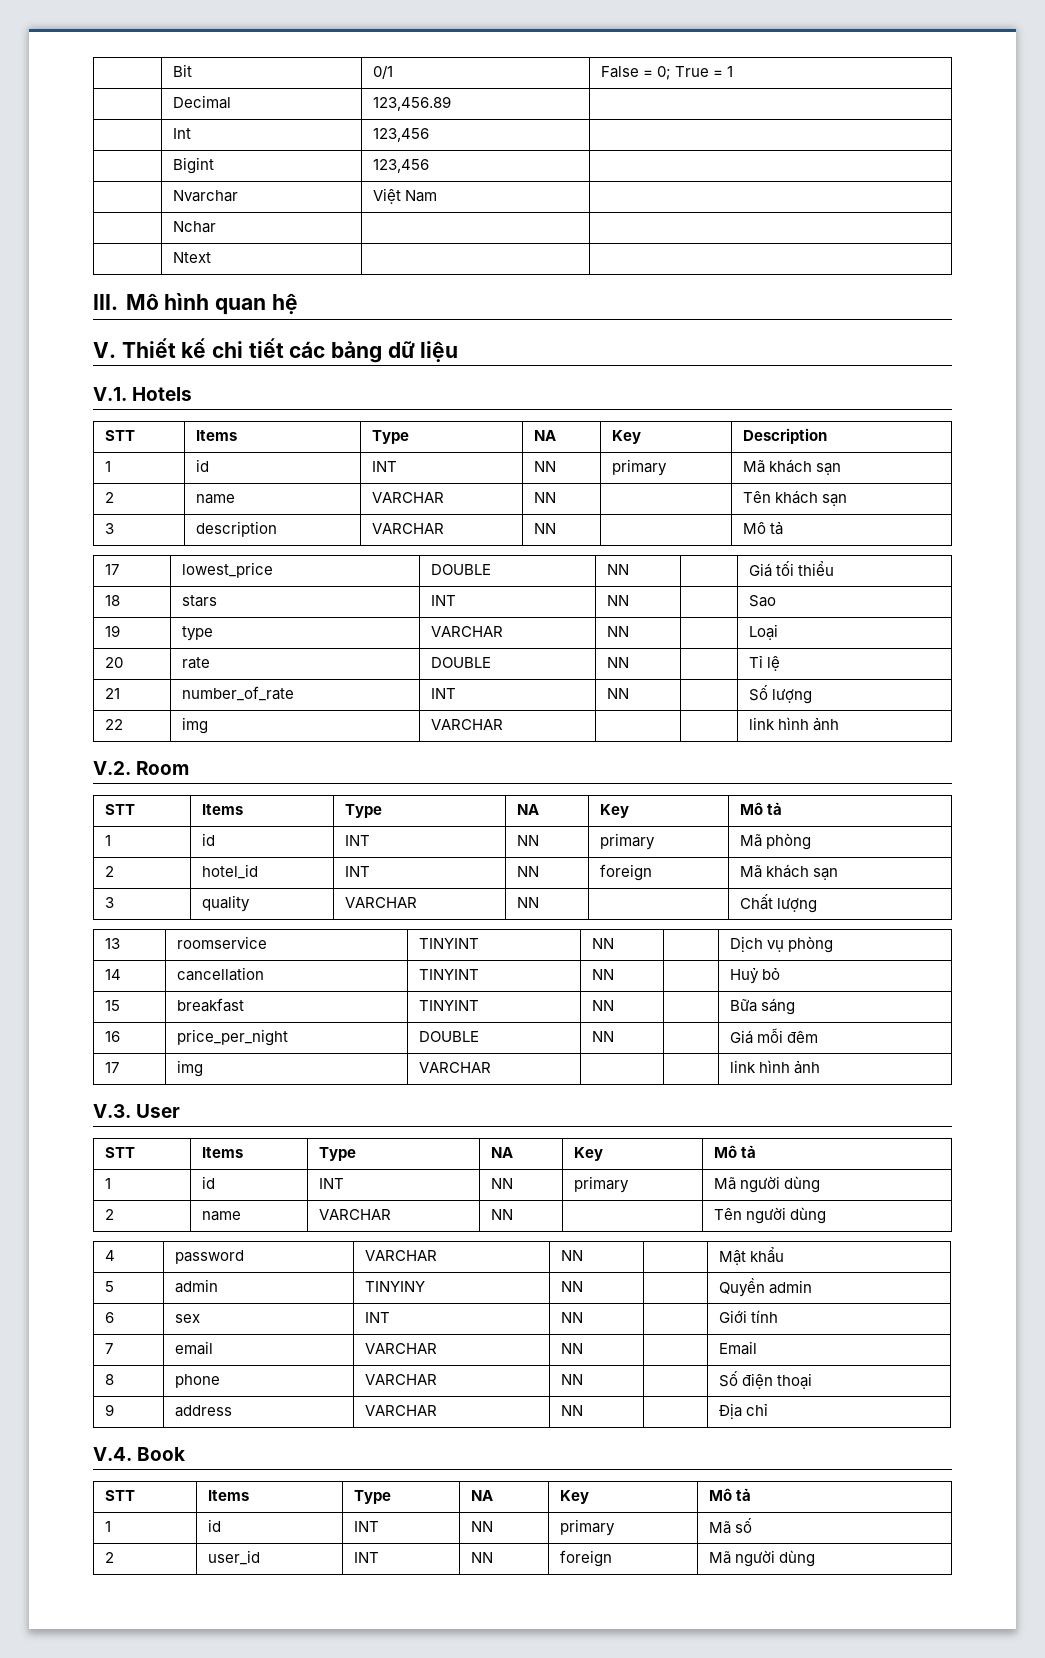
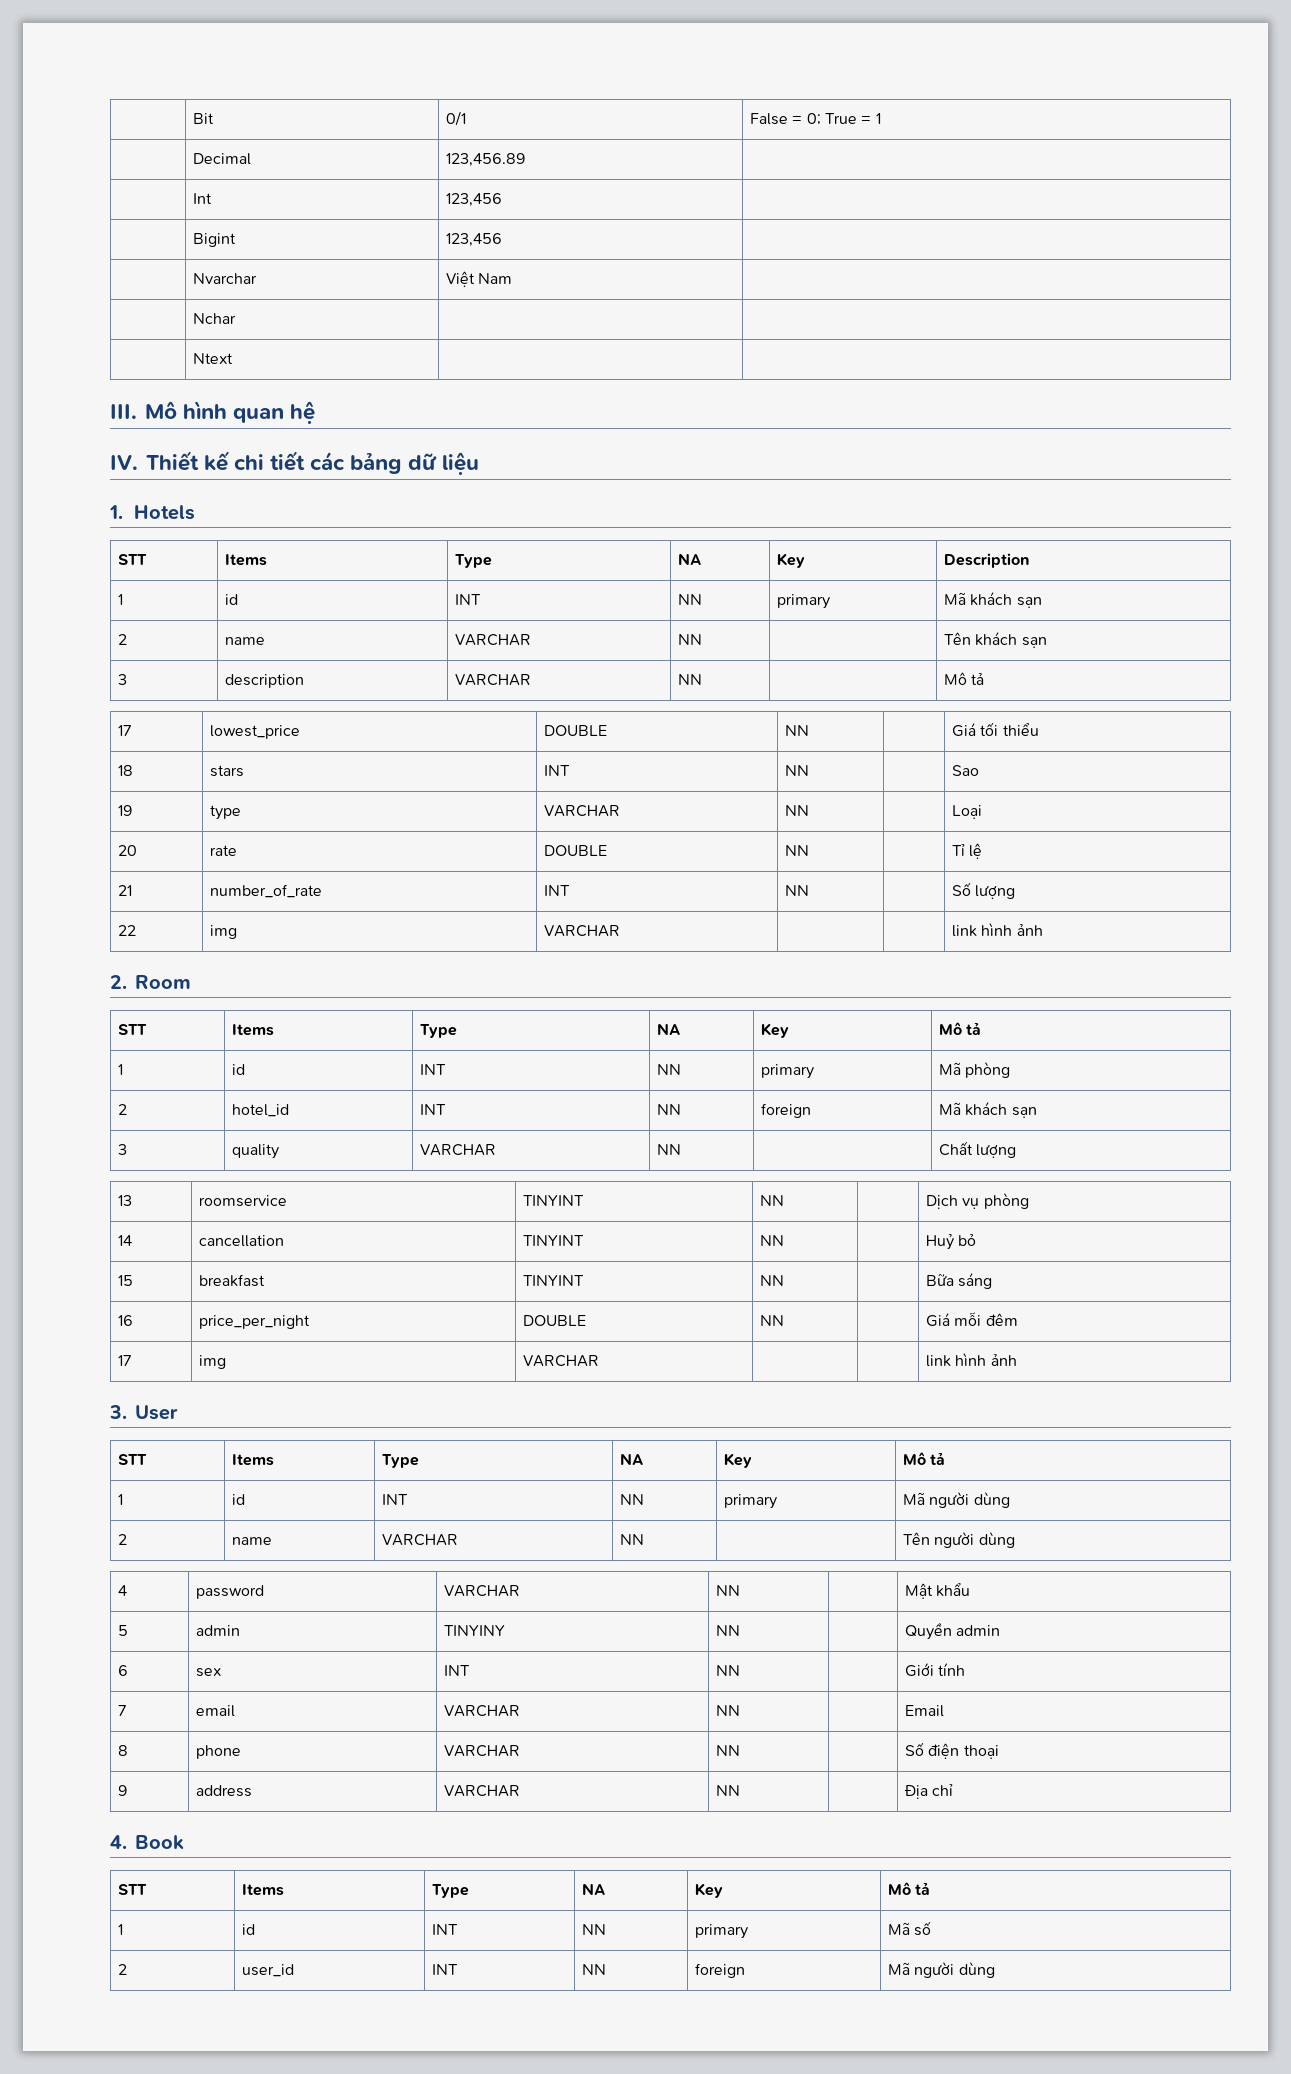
- V. Thiết kế chi tiết các bảng dữ liệu
+ IV. Thiết kế chi tiết các bảng dữ liệu
- V.1. Hotels
+ 1. Hotels
- V.2. Room
+ 2. Room
- V.3. User
+ 3. User
- V.4. Book
+ 4. Book

